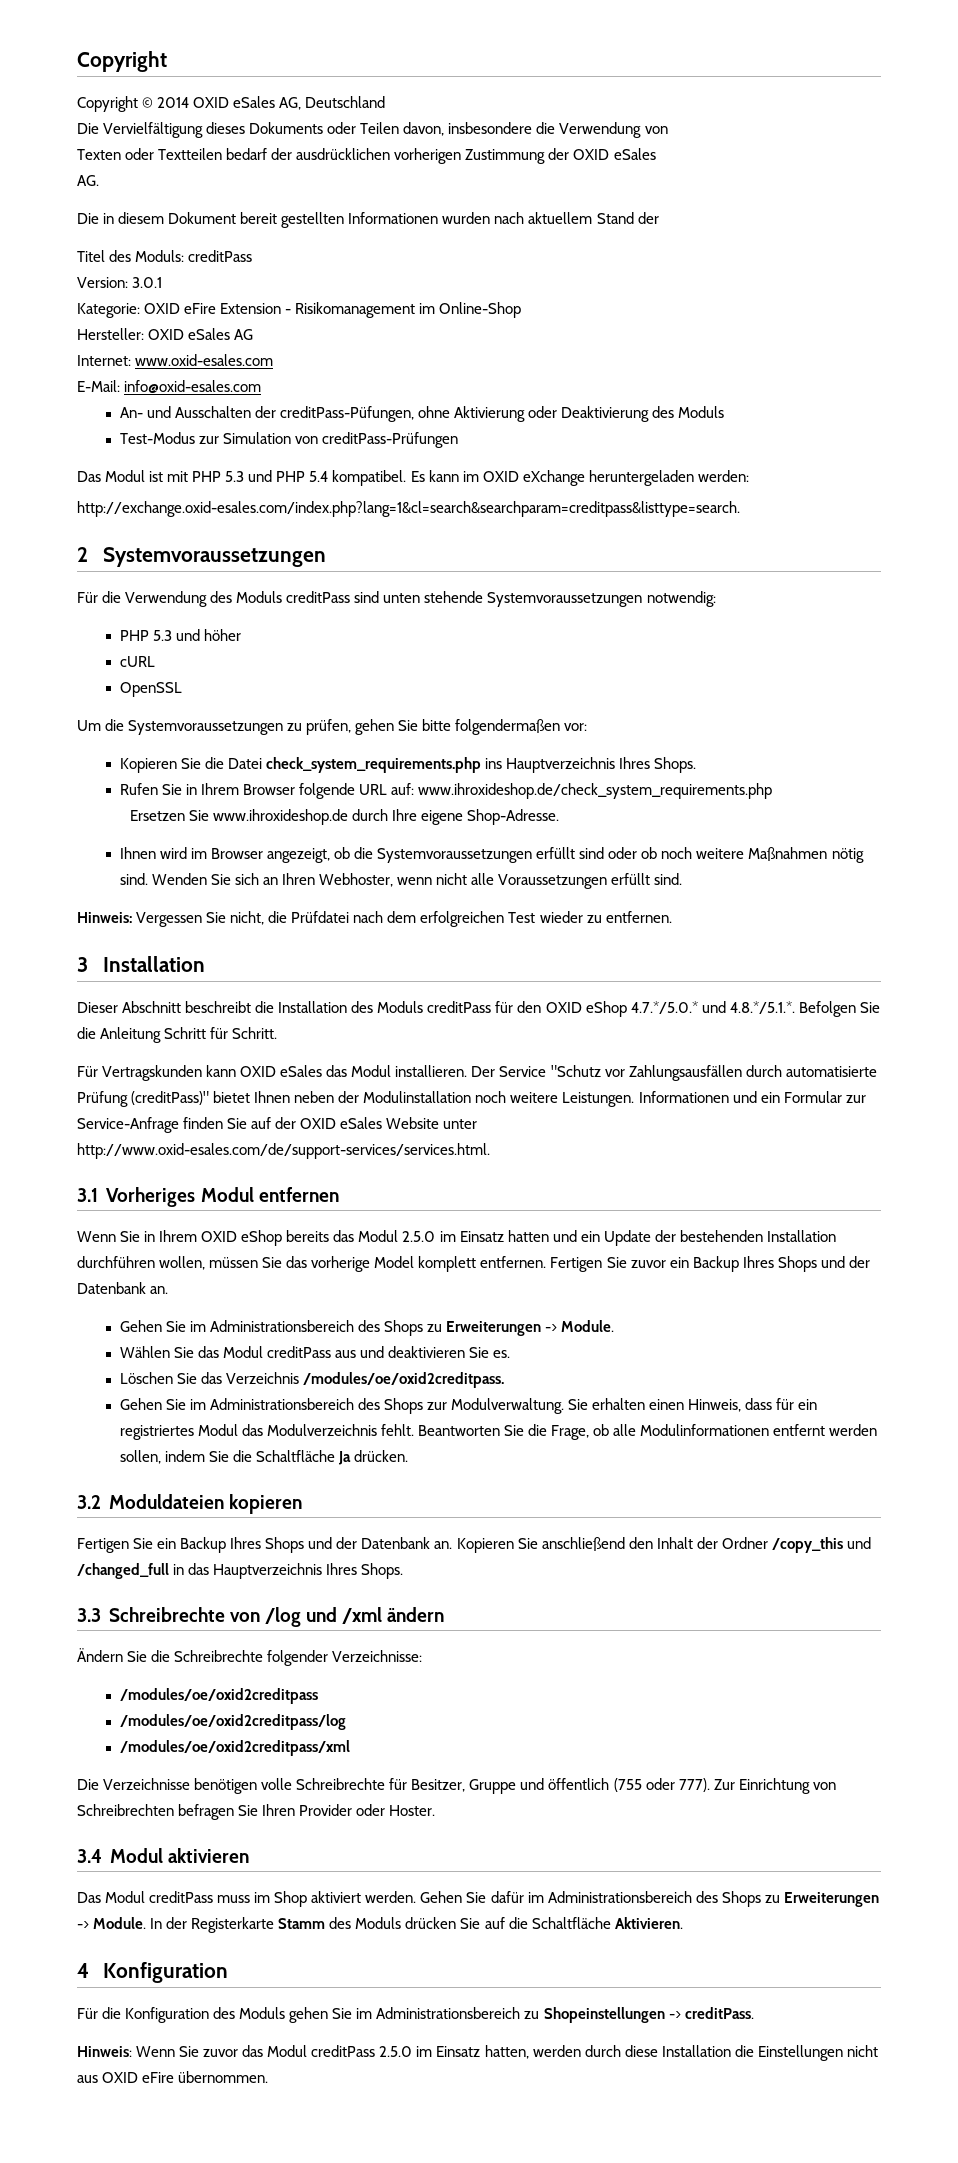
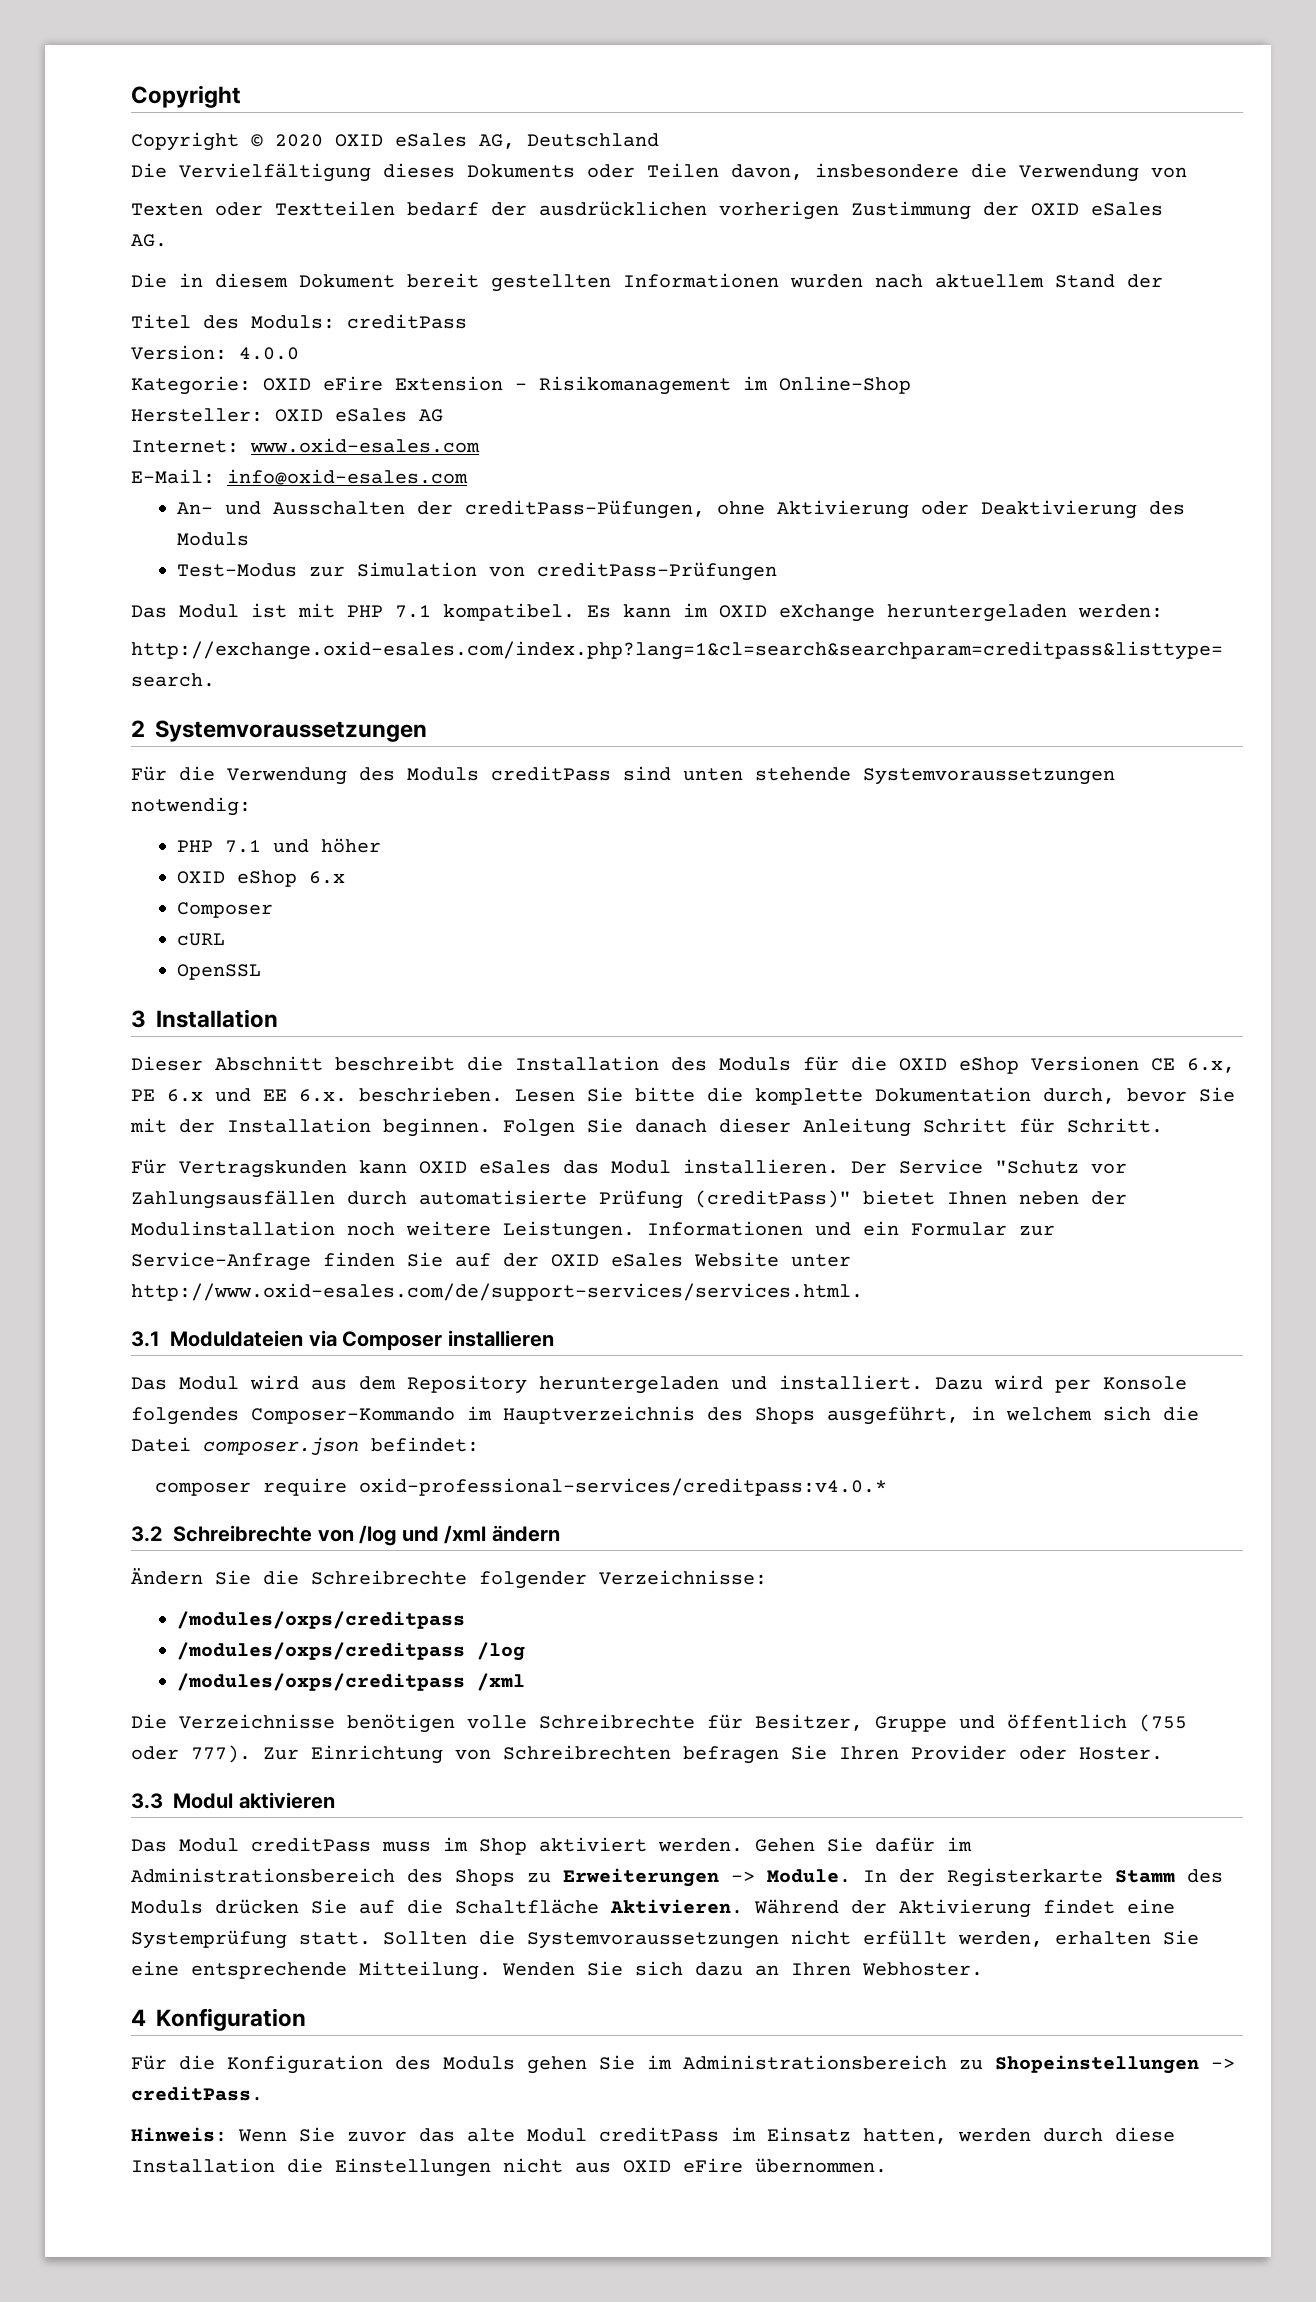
- Copyright © 2014 OXID eSales AG, Deutschland
+ Copyright © 2020 OXID eSales AG, Deutschland
- Version: 3.0.1
+ Version: 4.0.0
- Das Modul ist mit PHP 5.3 und PHP 5.4 kompatibel.
+ Das Modul ist mit PHP 7.1 kompatibel.
- PHP 5.3 und höher
+ PHP 7.1 und höher
+ OXID eShop 6.x
+ Composer
  cURL
  OpenSSL
- Um die Systemvoraussetzungen zu prüfen, gehen Sie bitte folgendermaßen vor:
- Kopieren Sie die Datei check_system_requirements.php ins Hauptverzeichnis Ihres Shops.
- Rufen Sie in Ihrem Browser folgende URL auf: www.ihroxideshop.de/check_system_requirements.php
- Ersetzen Sie www.ihroxideshop.de durch Ihre eigene Shop-Adresse.
- Ihnen wird im Browser angezeigt, ob die Systemvoraussetzungen erfüllt sind oder ob noch weitere Maßnahmen nötig sind. Wenden Sie sich an Ihren Webhoster, wenn nicht alle Voraussetzungen erfüllt sind.
- Hinweis: Vergessen Sie nicht, die Prüfdatei nach dem erfolgreichen Test wieder zu entfernen.
- Dieser Abschnitt beschreibt die Installation des Moduls creditPass für den OXID eShop 4.7.*/5.0.* und 4.8.*/5.1.*. Befolgen Sie die Anleitung Schritt für Schritt.
+ Dieser Abschnitt beschreibt die Installation des Moduls für die OXID eShop Versionen CE 6.x, PE 6.x und EE 6.x. beschrieben. Lesen Sie bitte die komplette Dokumentation durch, bevor Sie mit der Installation beginnen. Folgen Sie danach dieser Anleitung Schritt für Schritt.
- 3.1 Vorheriges Modul entfernen
- Wenn Sie in Ihrem OXID eShop bereits das Modul 2.5.0 im Einsatz hatten und ein Update der bestehenden Installation durchführen wollen, müssen Sie das vorherige Model komplett entfernen. Fertigen Sie zuvor ein Backup Ihres Shops und der Datenbank an.
- Gehen Sie im Administrationsbereich des Shops zu Erweiterungen -> Module.
- Wählen Sie das Modul creditPass aus und deaktivieren Sie es.
- Löschen Sie das Verzeichnis /modules/oe/oxid2creditpass.
- Gehen Sie im Administrationsbereich des Shops zur Modulverwaltung. Sie erhalten einen Hinweis, dass für ein registriertes Modul das Modulverzeichnis fehlt. Beantworten Sie die Frage, ob alle Modulinformationen entfernt werden sollen, indem Sie die Schaltfläche Ja drücken.
- 3.2 Moduldateien kopieren
- Fertigen Sie ein Backup Ihres Shops und der Datenbank an. Kopieren Sie anschließend den Inhalt der Ordner /copy_this und /changed_full in das Hauptverzeichnis Ihres Shops.
- 3.3 Schreibrechte von /log und /xml ändern
+ 3.1 Moduldateien via Composer installieren
+ Das Modul wird aus dem Repository heruntergeladen und installiert. Dazu wird per Konsole folgendes Composer-Kommando im Hauptverzeichnis des Shops ausgeführt, in welchem sich die Datei composer.json befindet:
+ composer require oxid-professional-services/creditpass:v4.0.*
+ 3.2 Schreibrechte von /log und /xml ändern
  Ändern Sie die Schreibrechte folgender Verzeichnisse:
- /modules/oe/oxid2creditpass
- /modules/oe/oxid2creditpass/log
- /modules/oe/oxid2creditpass/xml
+ /modules/oxps/creditpass
+ /modules/oxps/creditpass /log
+ /modules/oxps/creditpass /xml
- 3.4 Modul aktivieren
+ 3.3 Modul aktivieren
+ Während der Aktivierung findet eine Systemprüfung statt. Sollten die Systemvoraussetzungen nicht erfüllt werden, erhalten Sie eine entsprechende Mitteilung. Wenden Sie sich dazu an Ihren Webhoster.
- Hinweis: Wenn Sie zuvor das Modul creditPass 2.5.0 im Einsatz hatten, werden durch diese Installation die Einstellungen nicht aus OXID eFire übernommen.
+ Hinweis: Wenn Sie zuvor das alte Modul creditPass im Einsatz hatten, werden durch diese Installation die Einstellungen nicht aus OXID eFire übernommen.

